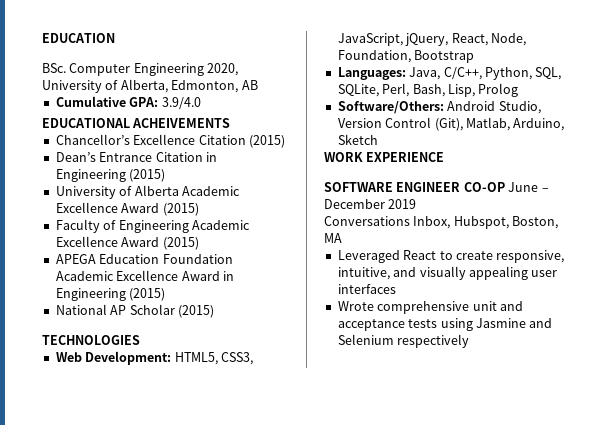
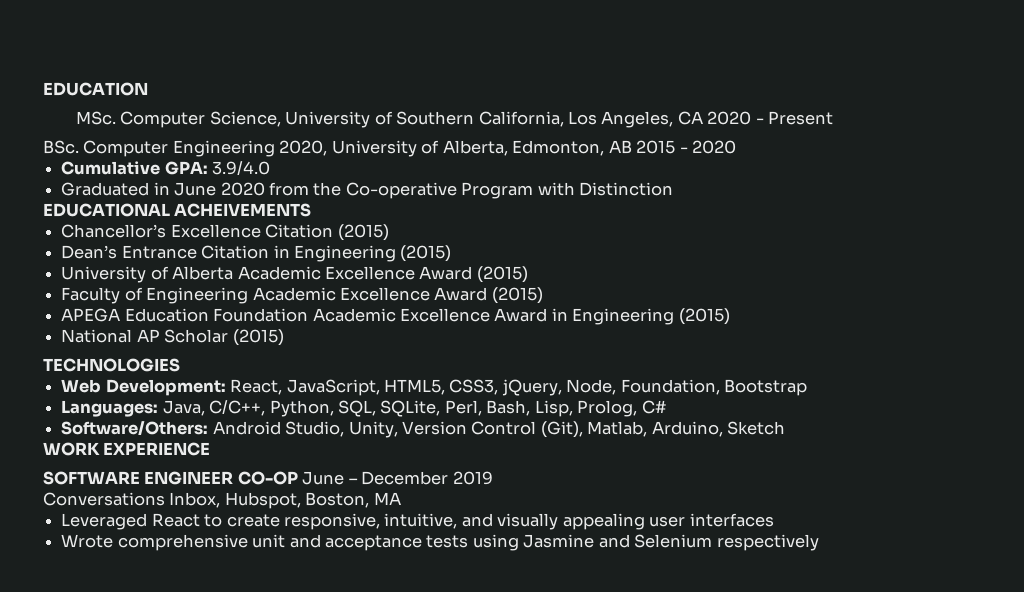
+ MSc. Computer Science, University of Southern California, Los Angeles, CA 2020 - Present
- BSc. Computer Engineering 2020, University of Alberta, Edmonton, AB
+ BSc. Computer Engineering 2020, University of Alberta, Edmonton, AB 2015 - 2020
+ Graduated in June 2020 from the Co-operative Program with Distinction
- Web Development: HTML5, CSS3, JavaScript, jQuery, React, Node, Foundation, Bootstrap
+ Web Development: React, JavaScript, HTML5, CSS3, jQuery, Node, Foundation, Bootstrap
- Languages: Java, C/C++, Python, SQL, SQLite, Perl, Bash, Lisp, Prolog
+ Languages: Java, C/C++, Python, SQL, SQLite, Perl, Bash, Lisp, Prolog, C#
- Software/Others: Android Studio, Version Control (Git), Matlab, Arduino, Sketch
+ Software/Others: Android Studio, Unity, Version Control (Git), Matlab, Arduino, Sketch

